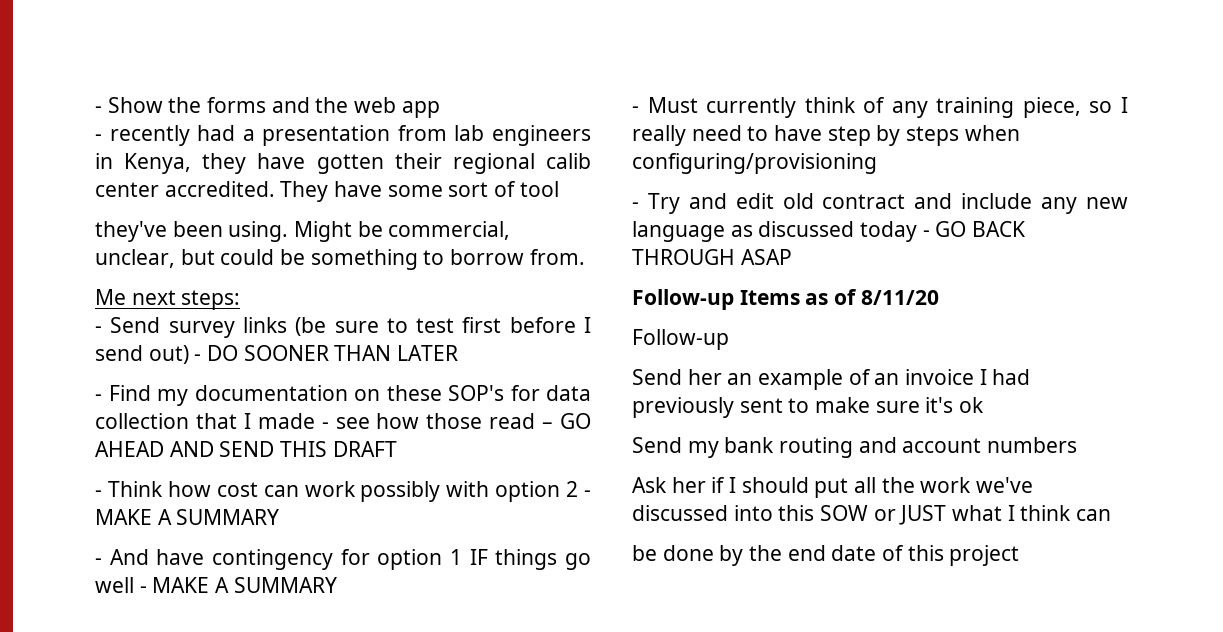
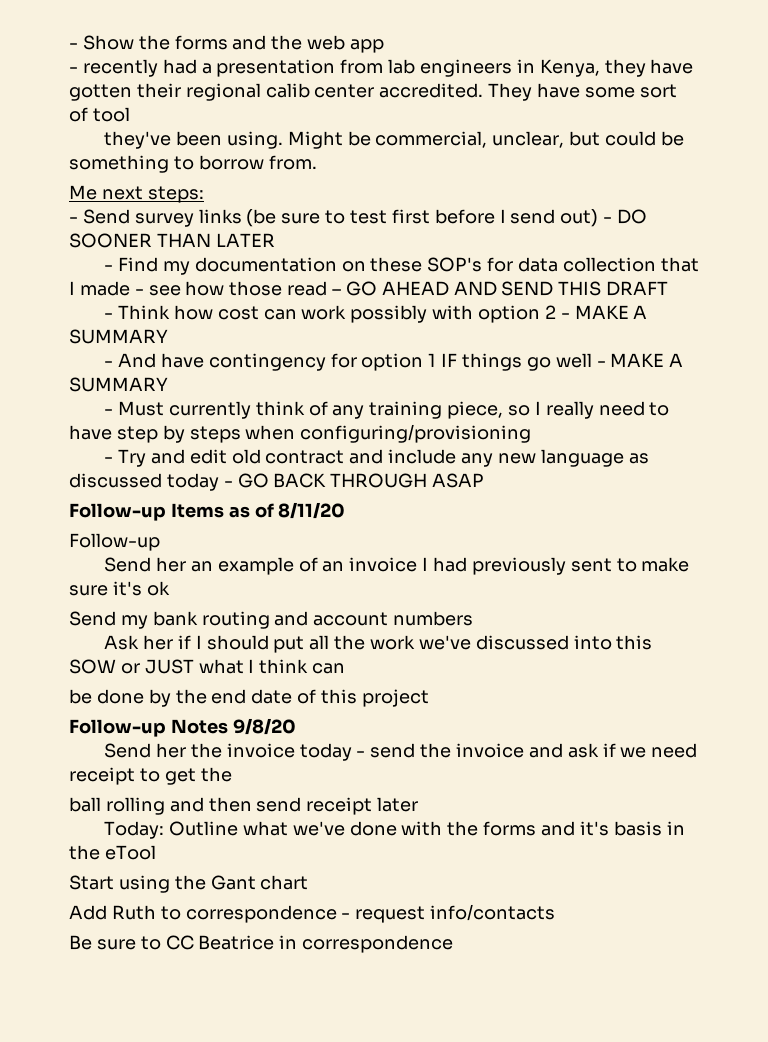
+ Follow-up Notes 9/8/20
+ Send her the invoice today - send the invoice and ask if we need receipt to get the
+ ball rolling and then send receipt later
+ Today: Outline what we've done with the forms and it's basis in the eTool
+ Start using the Gant chart
+ Add Ruth to correspondence - request info/contacts
+ Be sure to CC Beatrice in correspondence

